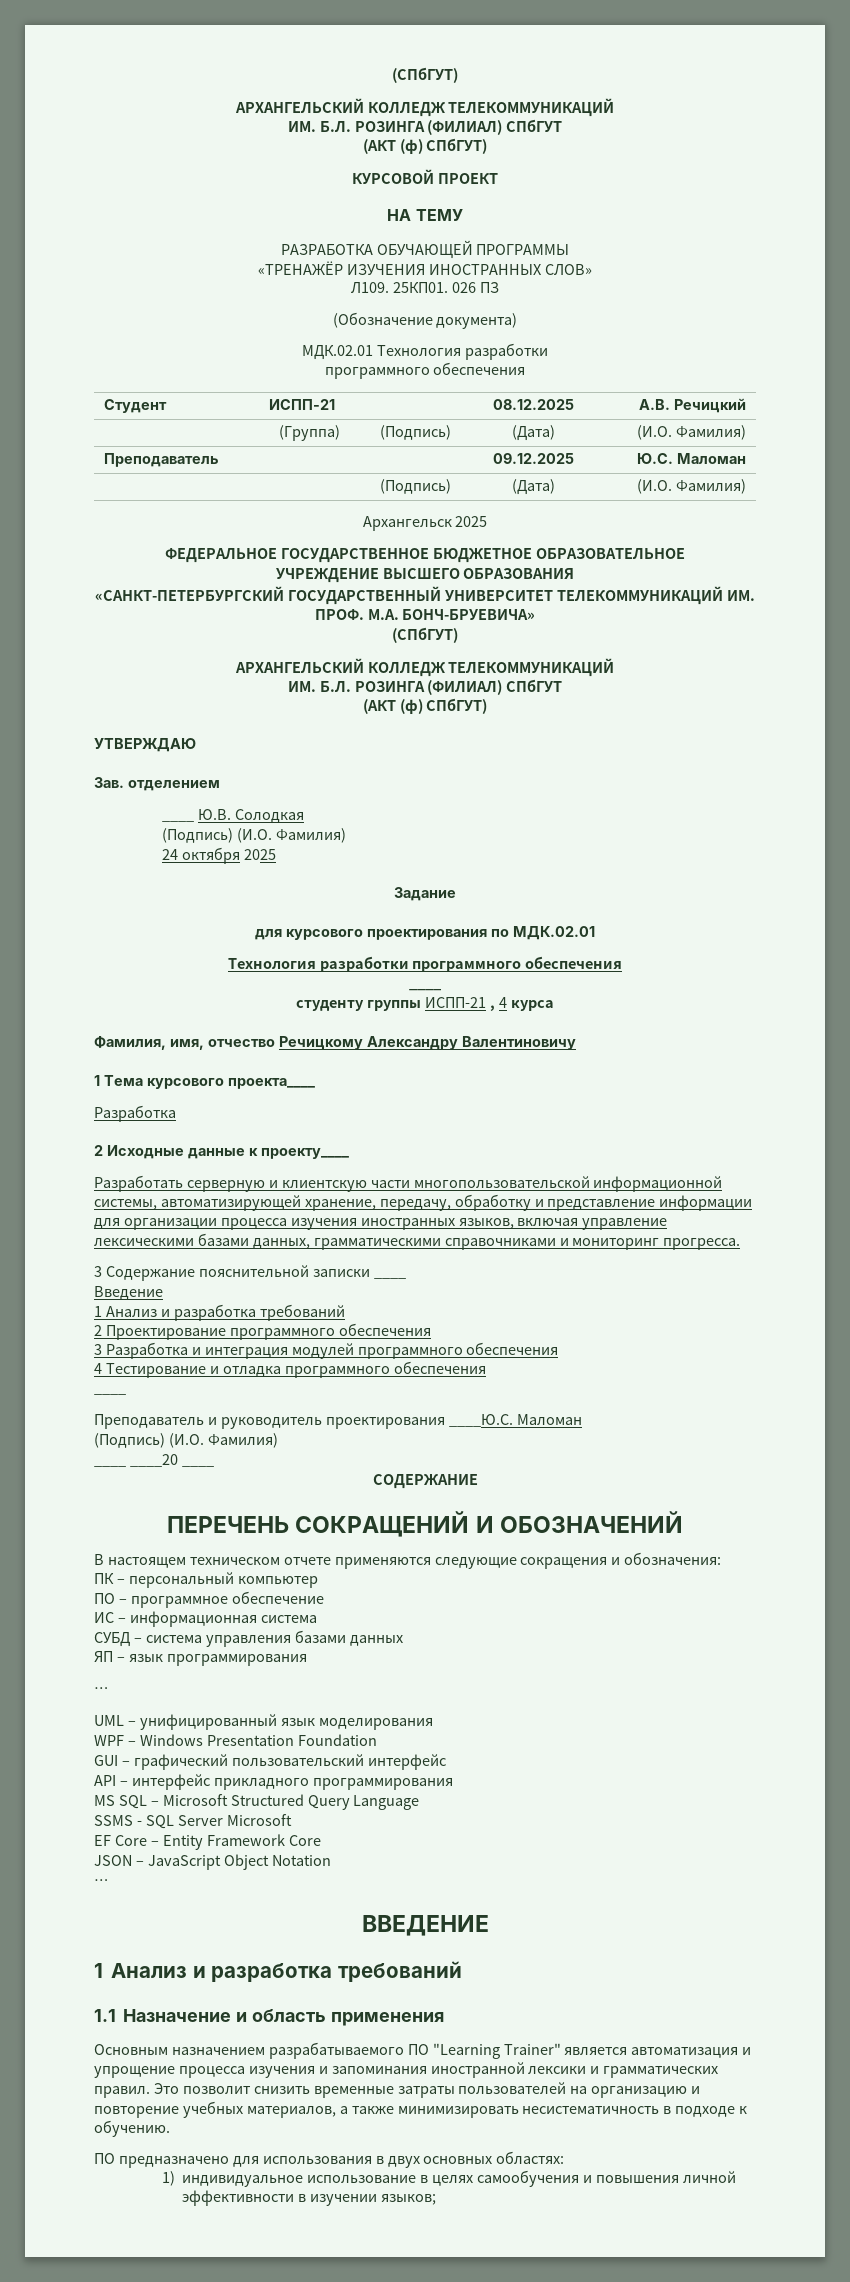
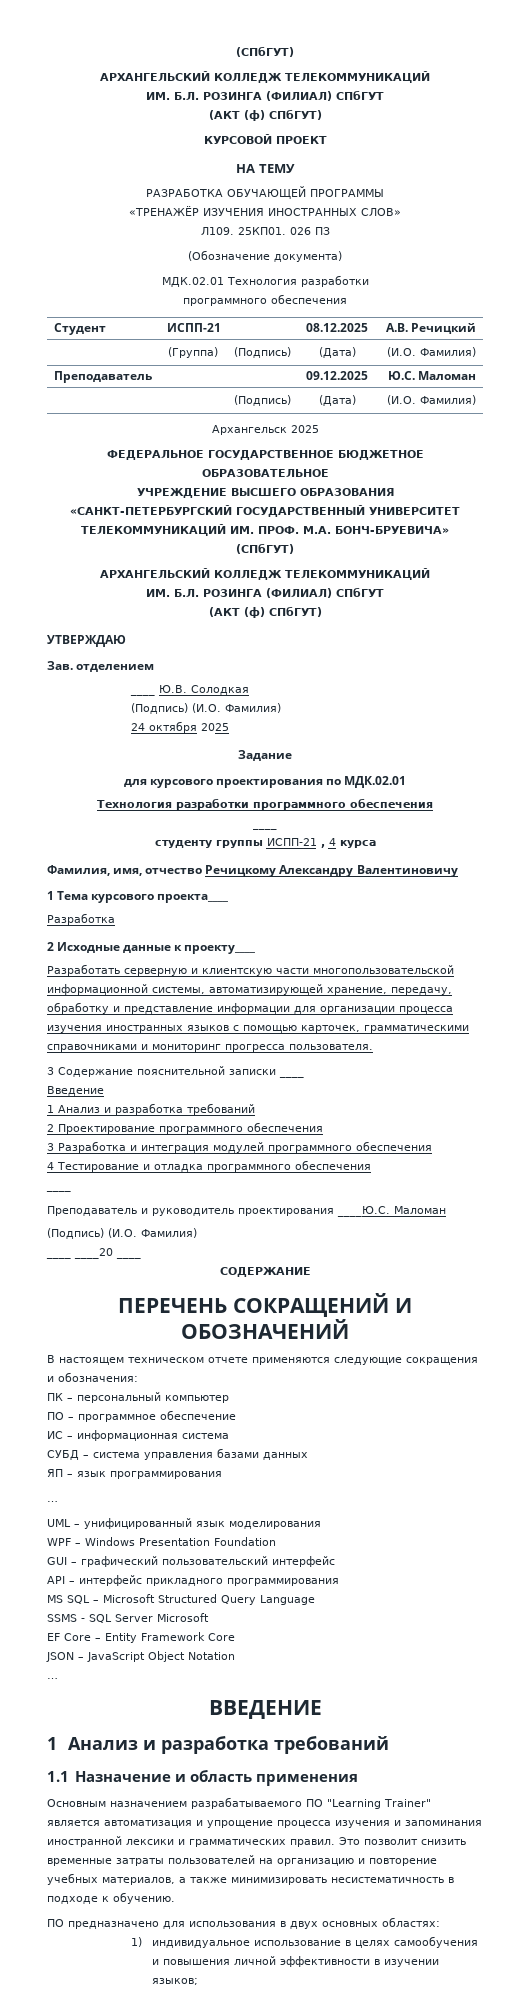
- Разработать серверную и клиентскую части многопользовательской информационной системы, автоматизирующей хранение, передачу, обработку и представление информации для организации процесса изучения иностранных языков, включая управление лексическими базами данных, грамматическими справочниками и мониторинг прогресса.
+ Разработать серверную и клиентскую части многопользовательской информационной системы, автоматизирующей хранение, передачу, обработку и представление информации для организации процесса изучения иностранных языков с помощью карточек, грамматическими справочниками и мониторинг прогресса пользователя.

